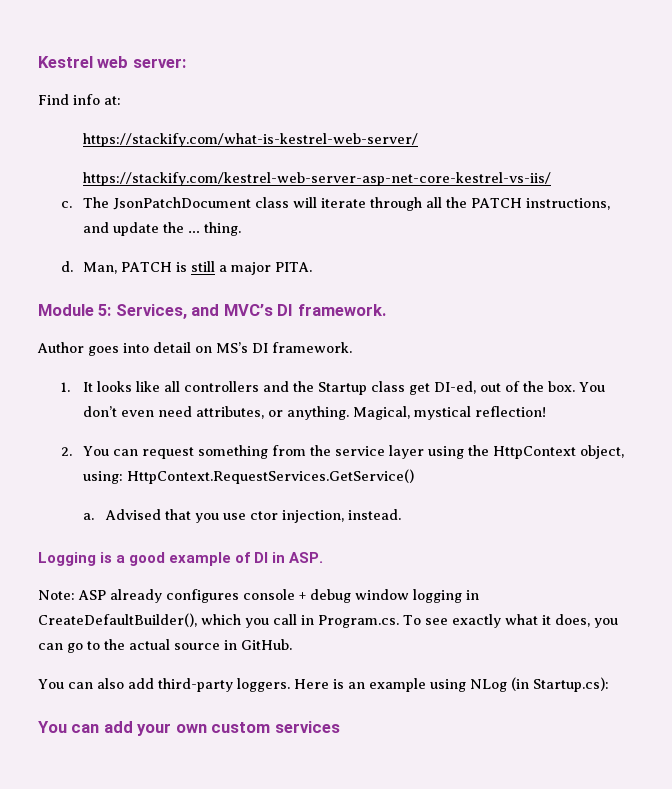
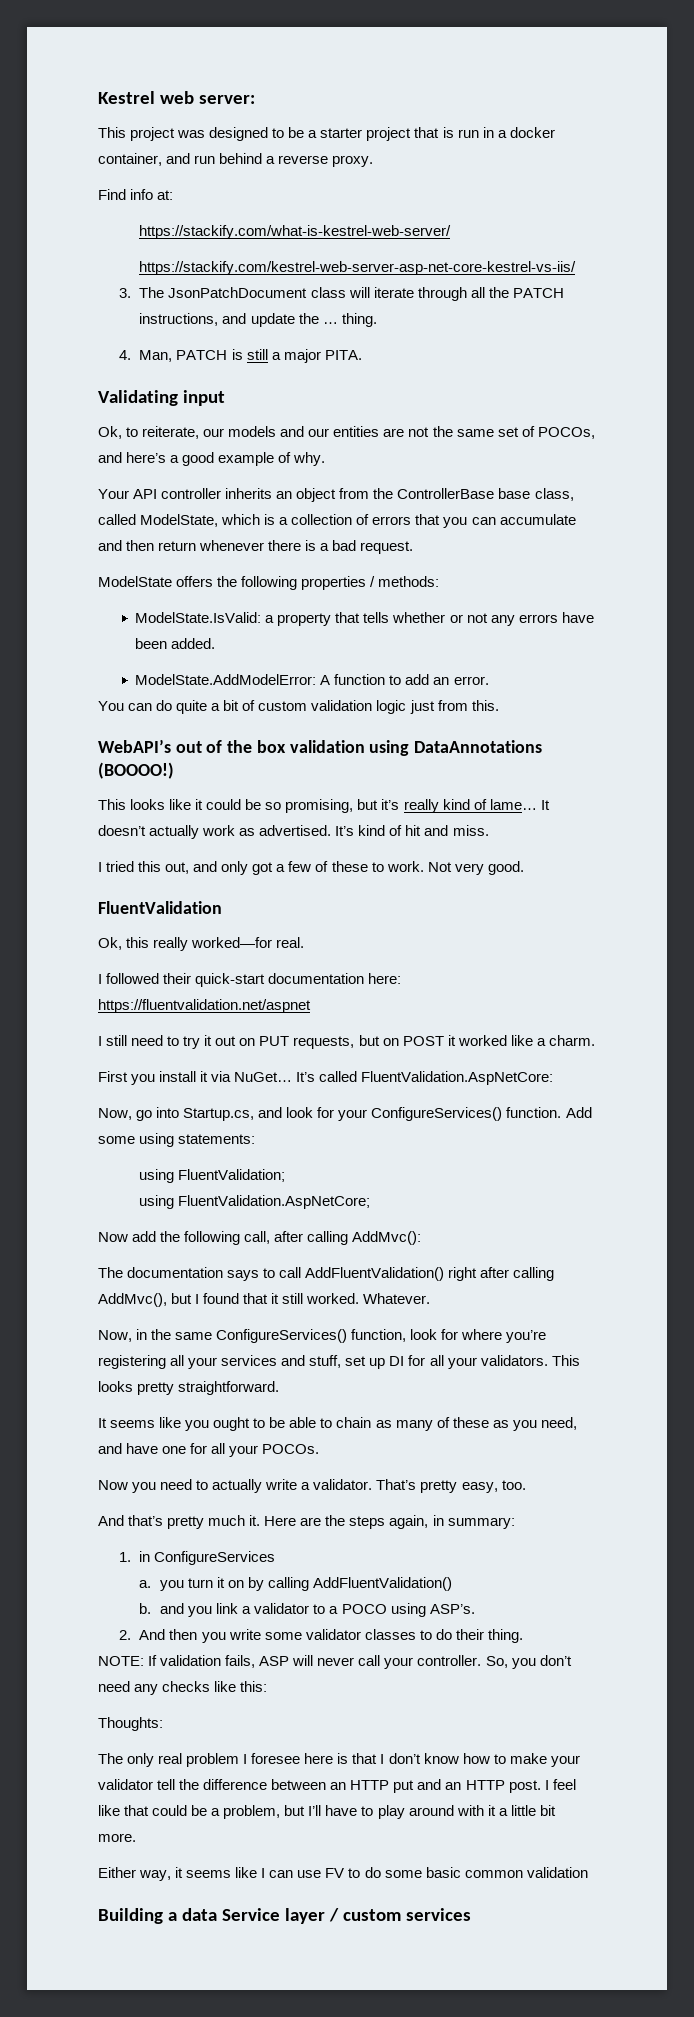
+ This project was designed to be a starter project that is run in a docker container, and run behind a reverse proxy.
- c. The JsonPatchDocument class will iterate through all the PATCH instructions, and update the … thing.
+ 3. The JsonPatchDocument class will iterate through all the PATCH instructions, and update the … thing.
- d. Man, PATCH is still a major PITA.
+ 4. Man, PATCH is still a major PITA.
- Module 5: Services, and MVC’s DI framework.
- Author goes into detail on MS’s DI framework.
- 1. It looks like all controllers and the Startup class get DI-ed, out of the box. You don’t even need attributes, or anything. Magical, mystical reflection!
- 2. You can request something from the service layer using the HttpContext object, using: HttpContext.RequestServices.GetService()
- a. Advised that you use ctor injection, instead.
- Logging is a good example of DI in ASP.
- Note: ASP already configures console + debug window logging in CreateDefaultBuilder(), which you call in Program.cs. To see exactly what it does, you can go to the actual source in GitHub.
- You can also add third-party loggers. Here is an example using NLog (in Startup.cs):
- You can add your own custom services
+ Validating input
+ Ok, to reiterate, our models and our entities are not the same set of POCOs, and here’s a good example of why.
+ Your API controller inherits an object from the ControllerBase base class, called ModelState, which is a collection of errors that you can accumulate and then return whenever there is a bad request.
+ ModelState offers the following properties / methods:
+ ModelState.IsValid: a property that tells whether or not any errors have been added.
+ ModelState.AddModelError: A function to add an error.
+ You can do quite a bit of custom validation logic just from this.
+ WebAPI’s out of the box validation using DataAnnotations (BOOOO!)
+ This looks like it could be so promising, but it’s really kind of lame… It doesn’t actually work as advertised. It’s kind of hit and miss.
+ I tried this out, and only got a few of these to work. Not very good.
+ FluentValidation
+ Ok, this really worked—for real.
+ I followed their quick-start documentation here: https://fluentvalidation.net/aspnet
+ I still need to try it out on PUT requests, but on POST it worked like a charm.
+ First you install it via NuGet… It’s called FluentValidation.AspNetCore:
+ Now, go into Startup.cs, and look for your ConfigureServices() function. Add some using statements:
+ using FluentValidation;
+ using FluentValidation.AspNetCore;
+ Now add the following call, after calling AddMvc():
+ The documentation says to call AddFluentValidation() right after calling AddMvc(), but I found that it still worked. Whatever.
+ Now, in the same ConfigureServices() function, look for where you’re registering all your services and stuff, set up DI for all your validators. This looks pretty straightforward.
+ It seems like you ought to be able to chain as many of these as you need, and have one for all your POCOs.
+ Now you need to actually write a validator. That’s pretty easy, too.
+ And that’s pretty much it. Here are the steps again, in summary:
+ 1. in ConfigureServices
+ a. you turn it on by calling AddFluentValidation()
+ b. and you link a validator to a POCO using ASP’s.
+ 2. And then you write some validator classes to do their thing.
+ NOTE: If validation fails, ASP will never call your controller. So, you don’t need any checks like this:
+ Thoughts:
+ The only real problem I foresee here is that I don’t know how to make your validator tell the difference between an HTTP put and an HTTP post. I feel like that could be a problem, but I’ll have to play around with it a little bit more.
+ Either way, it seems like I can use FV to do some basic common validation
+ Building a data Service layer / custom services

